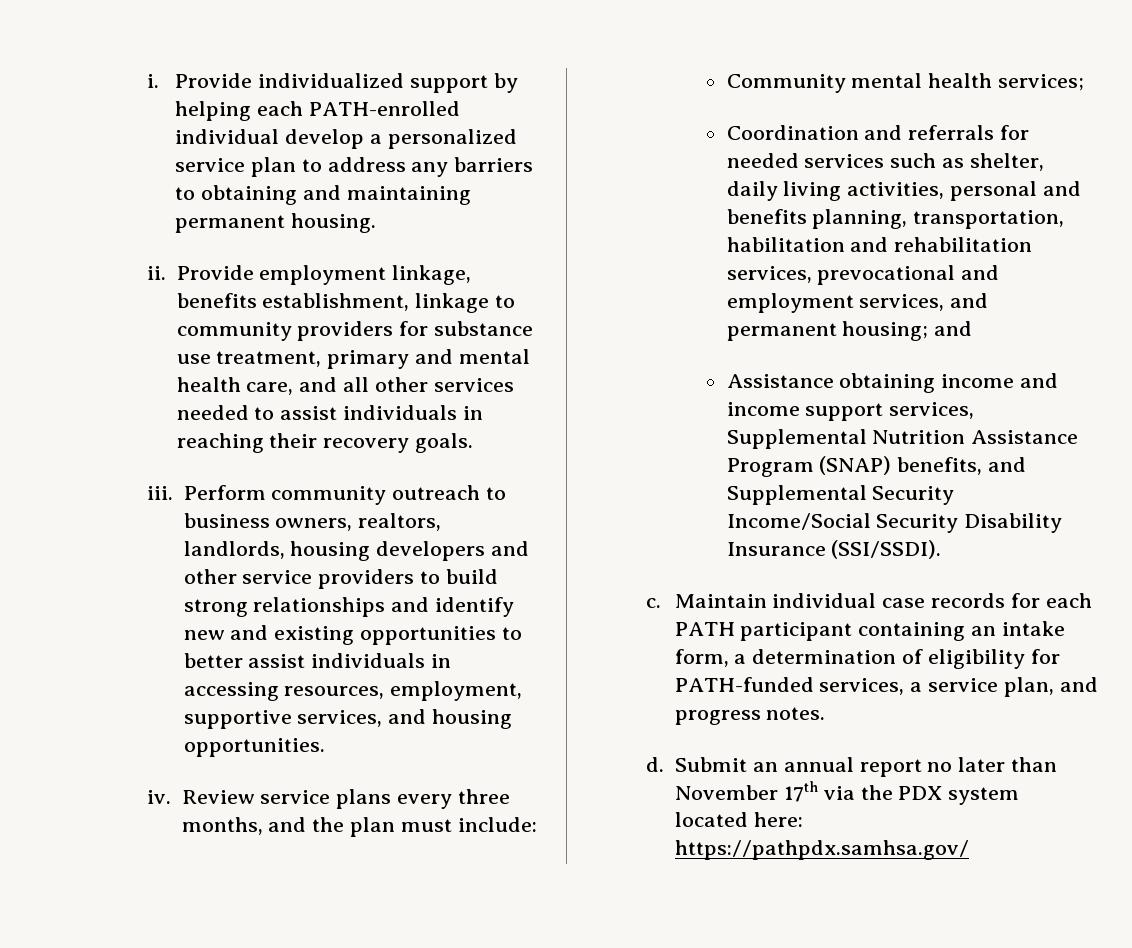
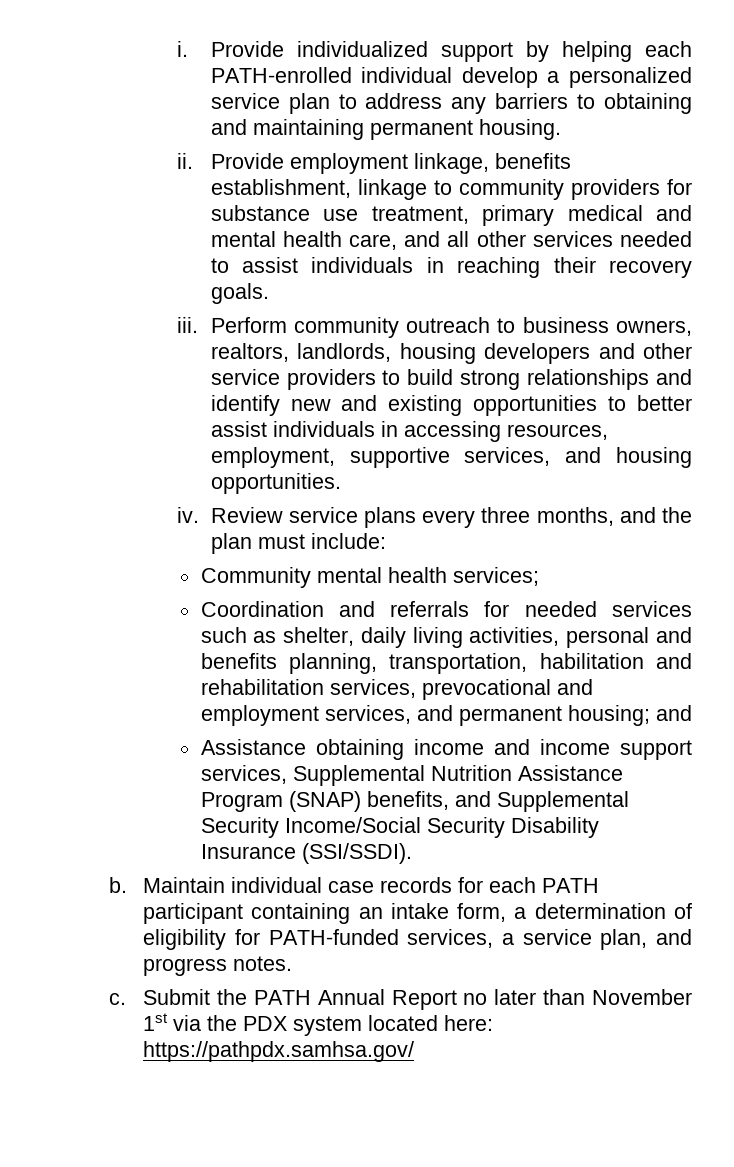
- Provide employment linkage, benefits establishment, linkage to community providers for substance use treatment, primary and mental health care, and all other services needed to assist individuals in reaching their recovery goals.
+ Provide employment linkage, benefits establishment, linkage to community providers for substance use treatment, primary medical and mental health care, and all other services needed to assist individuals in reaching their recovery goals.
- c.
+ b.
- d. Submit an annual report no later than November 17th via the PDX system located here: https://pathpdx.samhsa.gov/
+ c. Submit the PATH Annual Report no later than November 1st via the PDX system located here: https://pathpdx.samhsa.gov/

